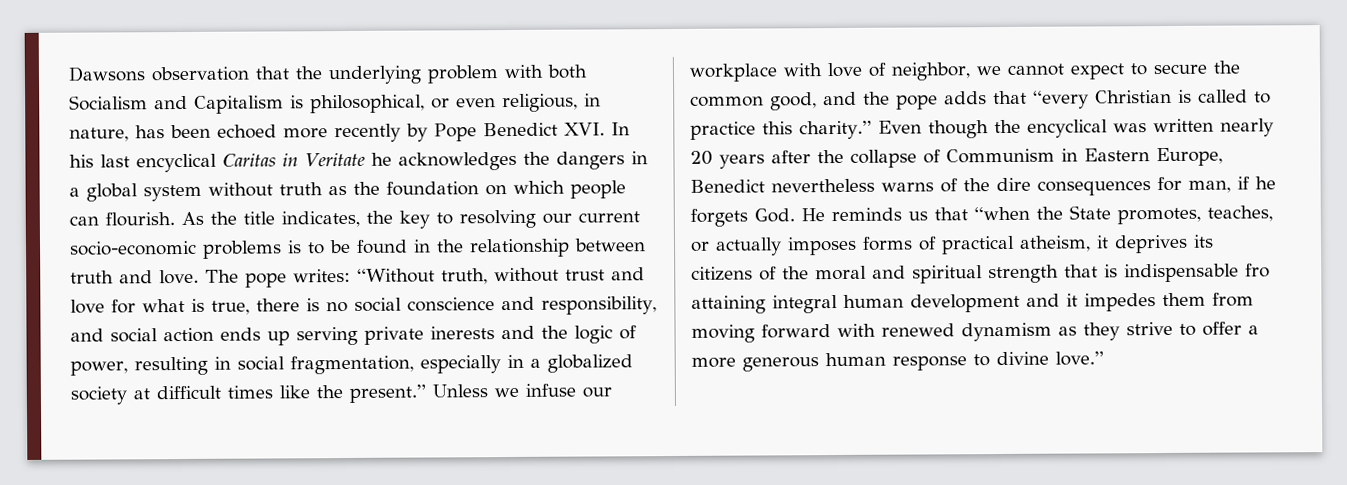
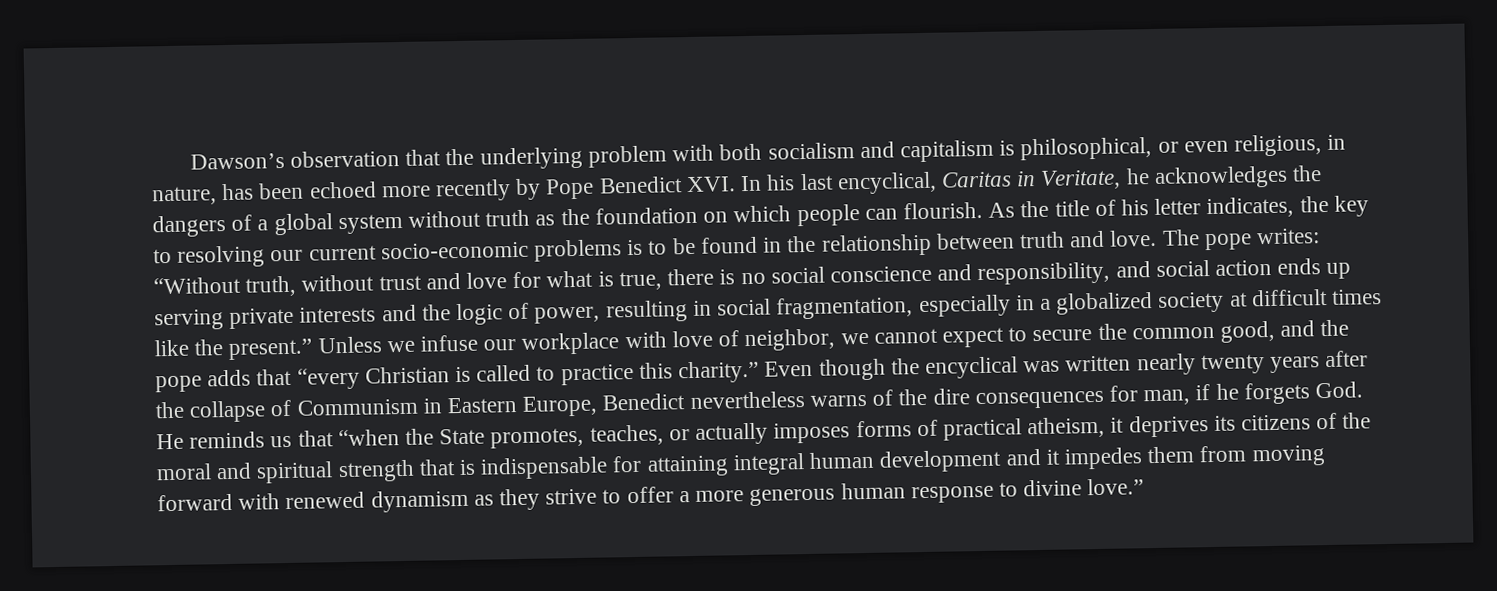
- Dawsons observation that the underlying problem with both Socialism and Capitalism is philosophical, or even religious, in nature, has been echoed more recently by Pope Benedict XVI. In his last encyclical Caritas in Veritate he acknowledges the dangers in a global system without truth as the foundation on which people can flourish.
+ Dawson’s observation that the underlying problem with both socialism and capitalism is philosophical, or even religious, in nature, has been echoed more recently by Pope Benedict XVI. In his last encyclical, Caritas in Veritate, he acknowledges the dangers of a global system without truth as the foundation on which people can flourish.
- As the title indicates, the key to resolving our current socio-economic problems is to be found in the relationship between truth and love.
+ As the title of his letter indicates, the key to resolving our current socio-economic problems is to be found in the relationship between truth and love.
- The pope writes: “Without truth, without trust and love for what is true, there is no social conscience and responsibility, and social action ends up serving private inerests and the logic of power, resulting in social fragmentation, especially in a globalized society at difficult times like the present.”
+ The pope writes: “Without truth, without trust and love for what is true, there is no social conscience and responsibility, and social action ends up serving private interests and the logic of power, resulting in social fragmentation, especially in a globalized society at difficult times like the present.”
- Even though the encyclical was written nearly 20 years after the collapse of Communism in Eastern Europe, Benedict nevertheless warns of the dire consequences for man, if he forgets God. He reminds us that “when the State promotes, teaches, or actually imposes forms of practical atheism, it deprives its citizens of the moral and spiritual strength that is indispensable fro attaining integral human development and it impedes them from moving forward with renewed dynamism as they strive to offer a more generous human response to divine love.”
+ Even though the encyclical was written nearly twenty years after the collapse of Communism in Eastern Europe, Benedict nevertheless warns of the dire consequences for man, if he forgets God. He reminds us that “when the State promotes, teaches, or actually imposes forms of practical atheism, it deprives its citizens of the moral and spiritual strength that is indispensable for attaining integral human development and it impedes them from moving forward with renewed dynamism as they strive to offer a more generous human response to divine love.”

